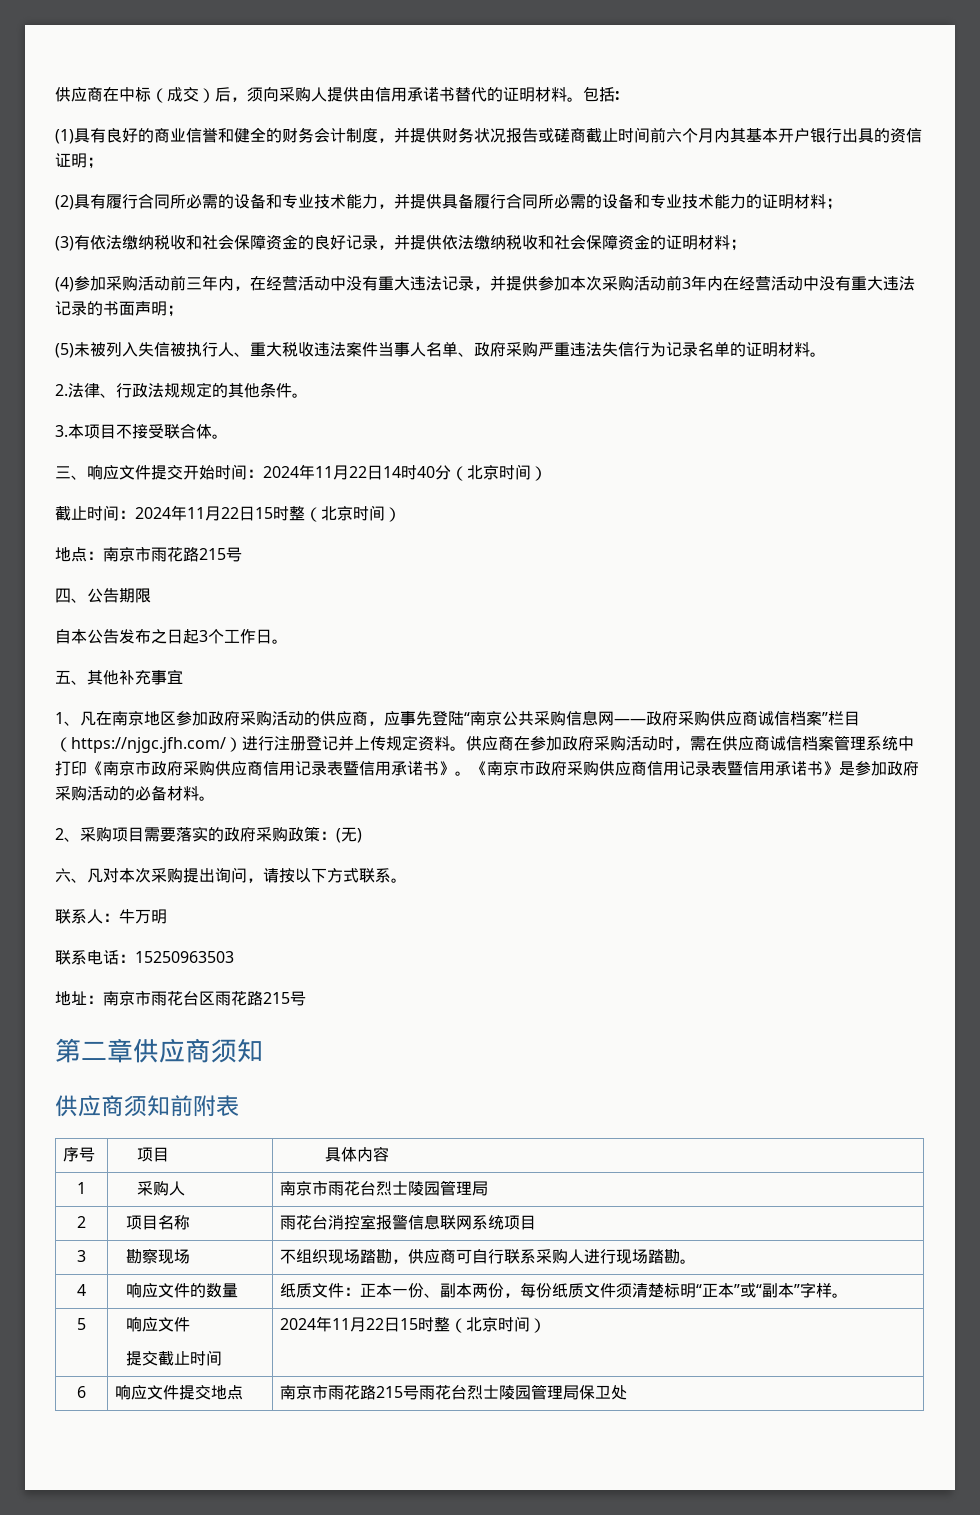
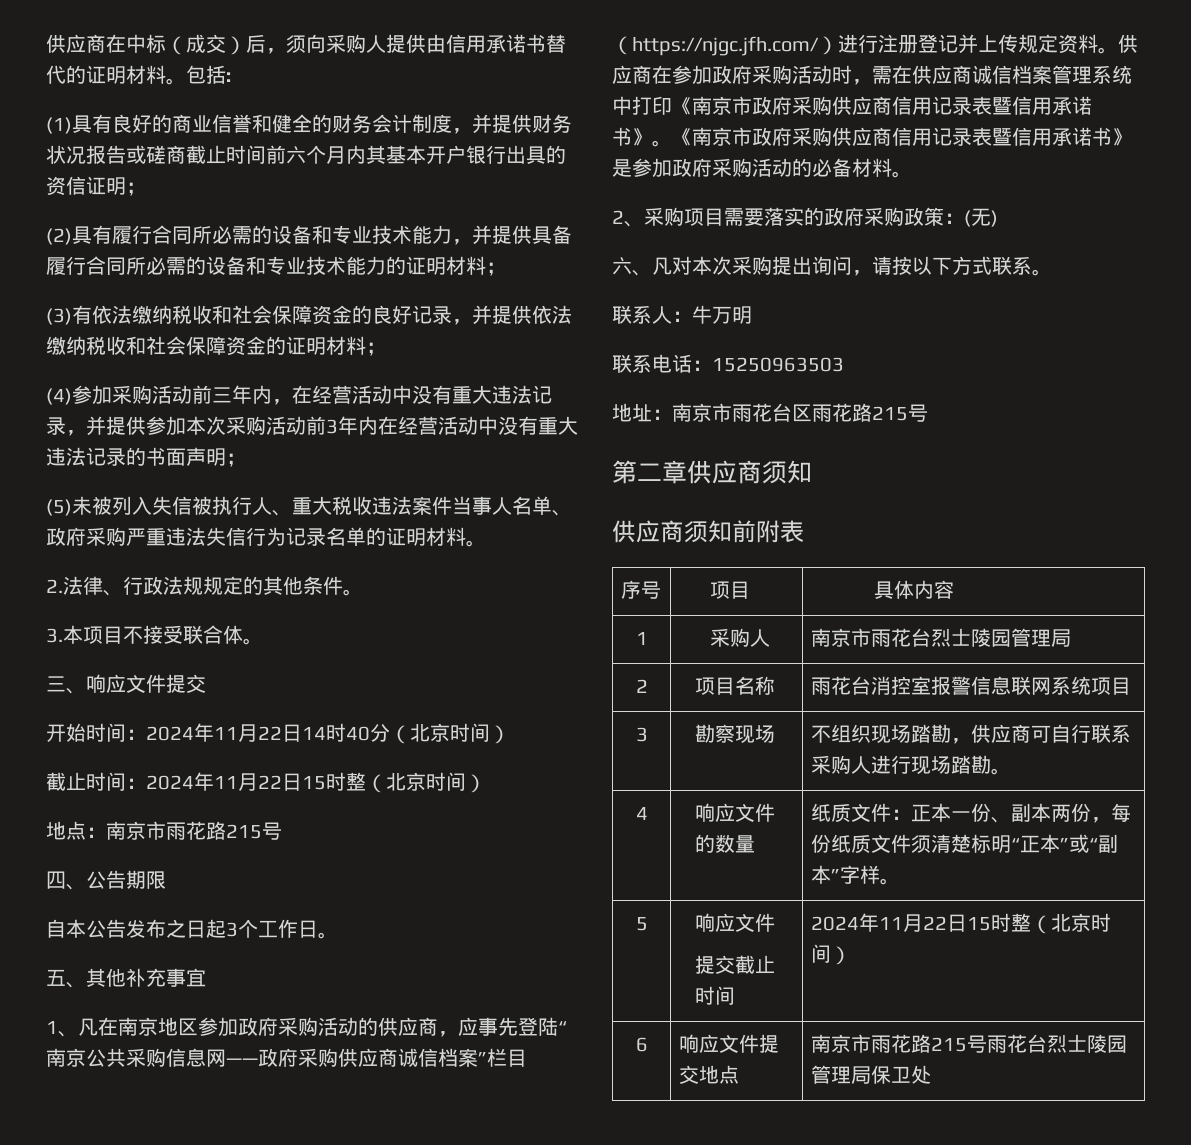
- 三、响应文件提交开始时间：2024年11月22日14时40分（北京时间）
+ 三、响应文件提交
+ 开始时间：2024年11月22日14时40分（北京时间）

